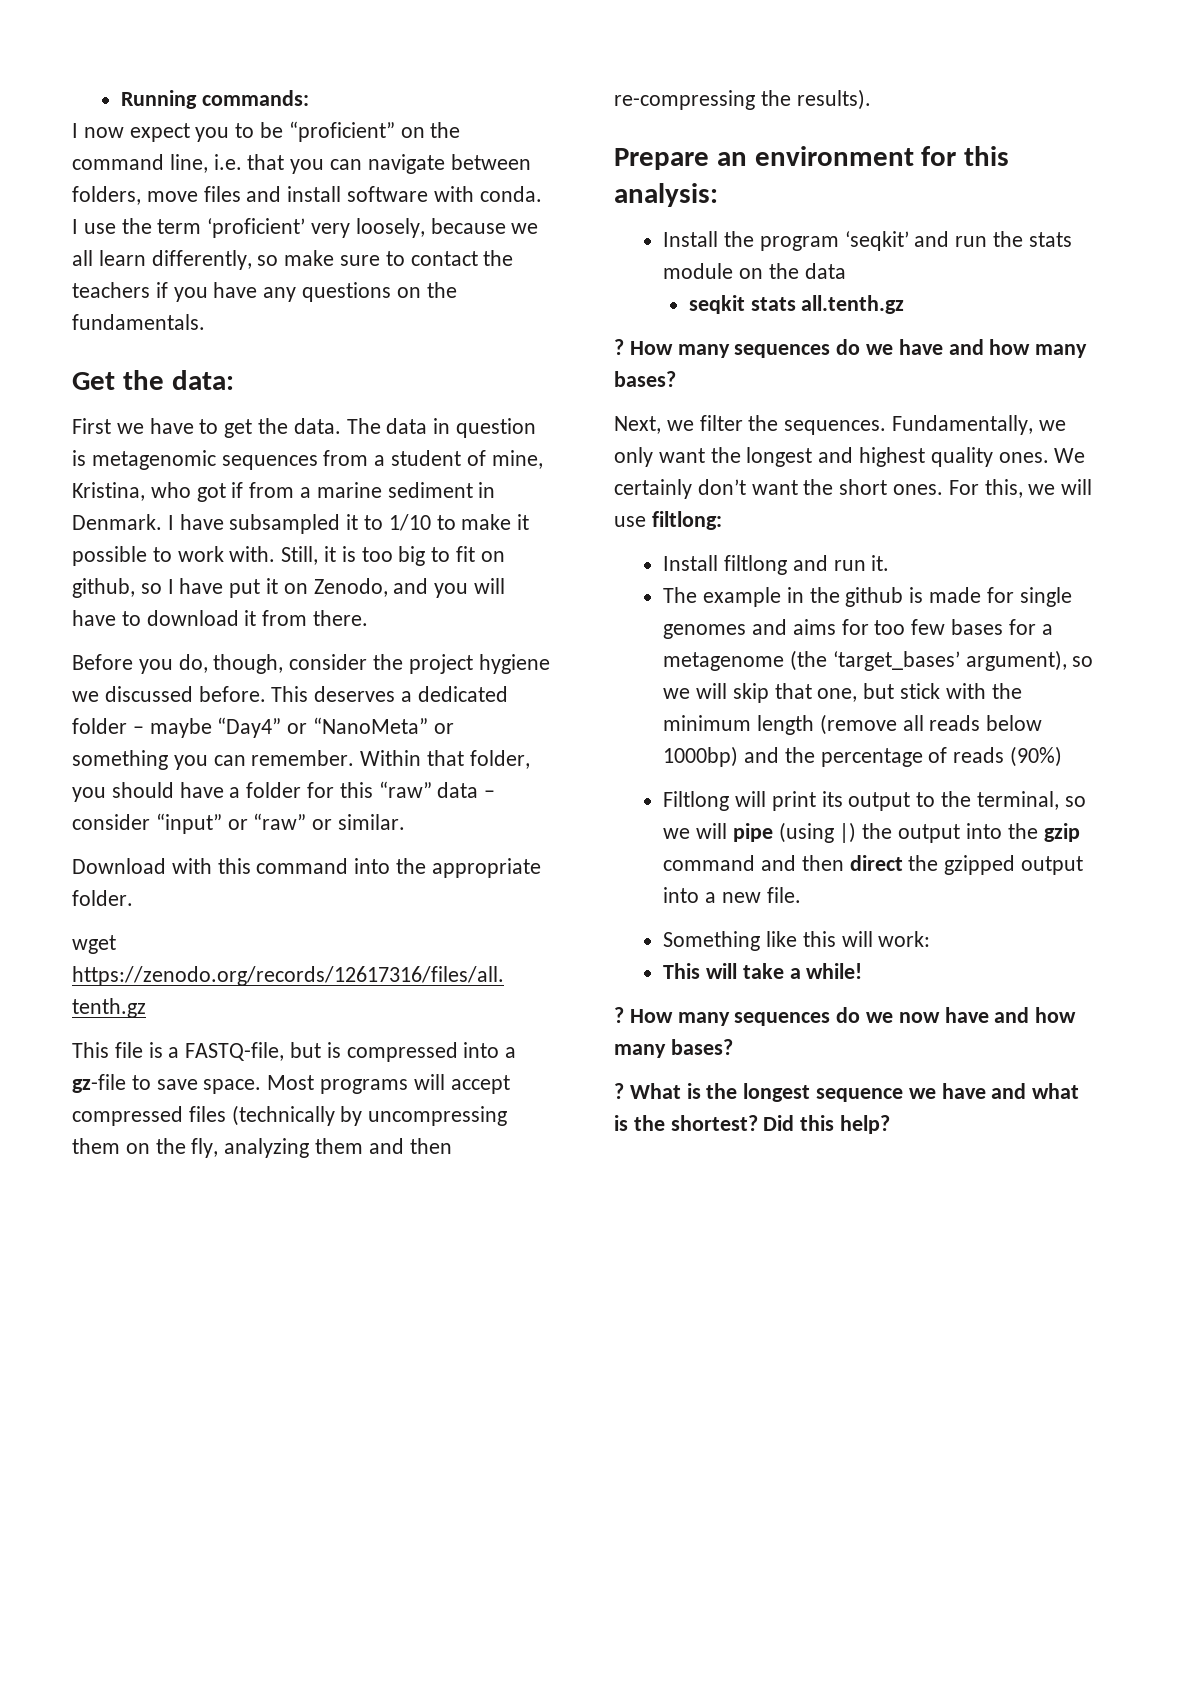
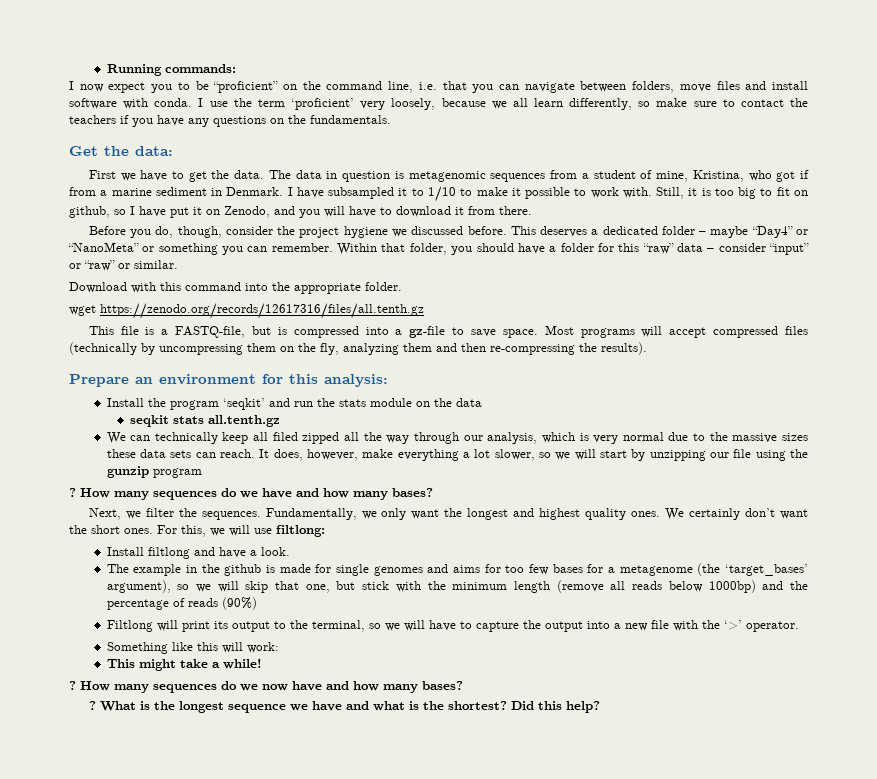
+ We can technically keep all filed zipped all the way through our analysis, which is very normal due to the massive sizes these data sets can reach. It does, however, make everything a lot slower, so we will start by unzipping our file using the gunzip program
- Install filtlong and run it.
+ Install filtlong and have a look.
- Filtlong will print its output to the terminal, so we will pipe (using |) the output into the gzip command and then direct the gzipped output into a new file.
+ Filtlong will print its output to the terminal, so we will have to capture the output into a new file with the ‘>’ operator.
- This will take a while!
+ This might take a while!

